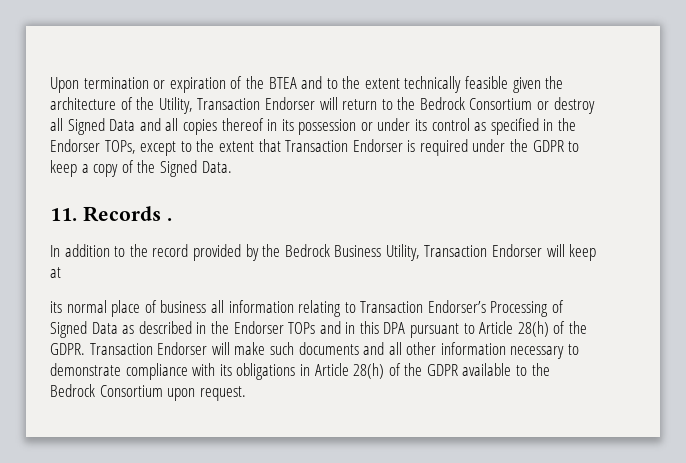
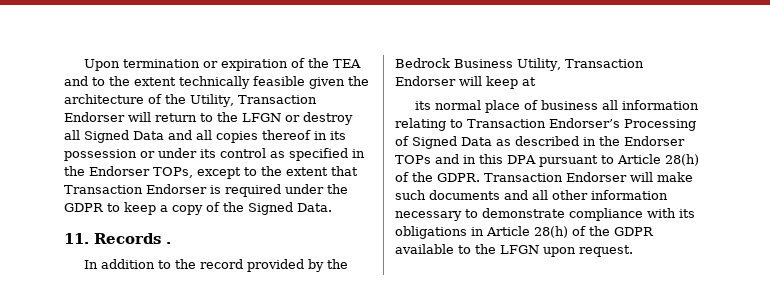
- Upon termination or expiration of the BTEA and to the extent technically feasible given the architecture of the Utility, Transaction Endorser will return to the Bedrock Consortium or destroy all Signed Data and all copies thereof in its possession or under its control as specified in the Endorser TOPs, except to the extent that Transaction Endorser is required under the GDPR to keep a copy of the Signed Data.
+ Upon termination or expiration of the TEA and to the extent technically feasible given the architecture of the Utility, Transaction Endorser will return to the LFGN or destroy all Signed Data and all copies thereof in its possession or under its control as specified in the Endorser TOPs, except to the extent that Transaction Endorser is required under the GDPR to keep a copy of the Signed Data.
- Transaction Endorser will make such documents and all other information necessary to demonstrate compliance with its obligations in Article 28(h) of the GDPR available to the Bedrock Consortium upon request.
+ Transaction Endorser will make such documents and all other information necessary to demonstrate compliance with its obligations in Article 28(h) of the GDPR available to the LFGN upon request.

